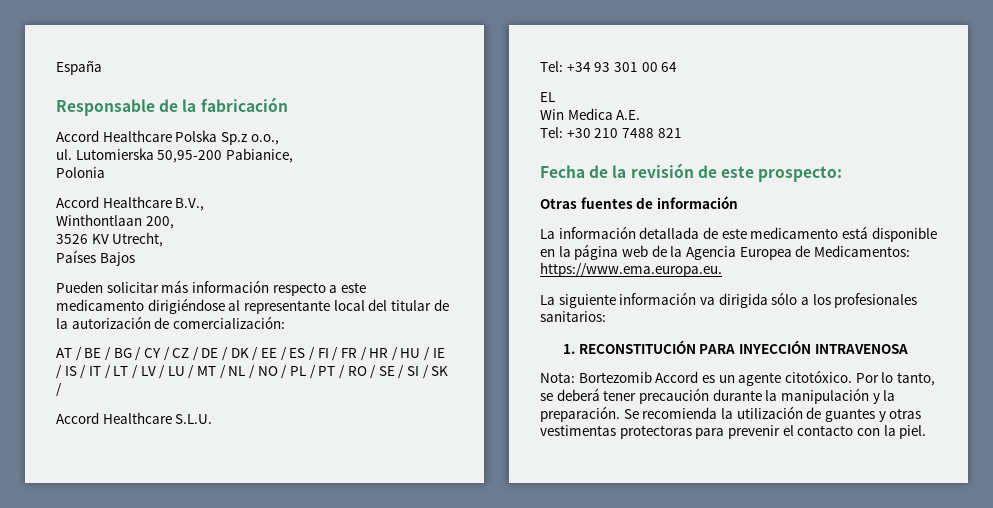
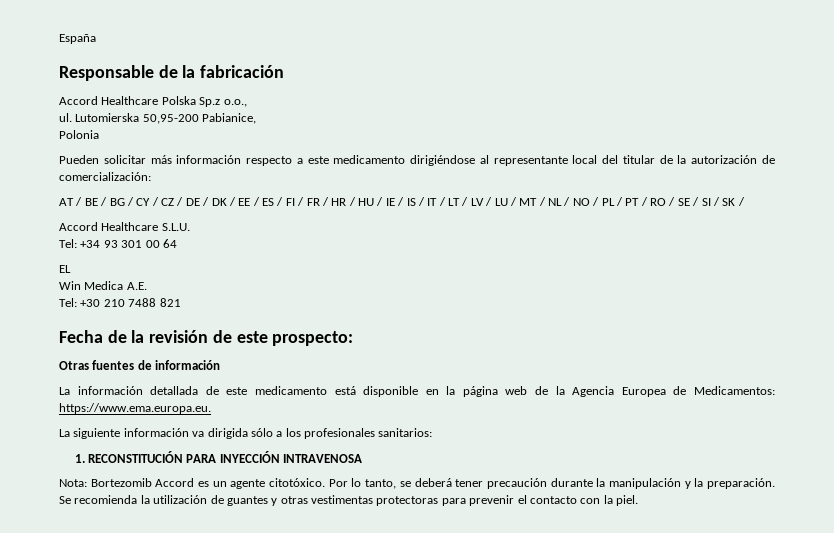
- Accord Healthcare B.V.,
- Winthontlaan 200,
- 3526 KV Utrecht,
- Países Bajos

